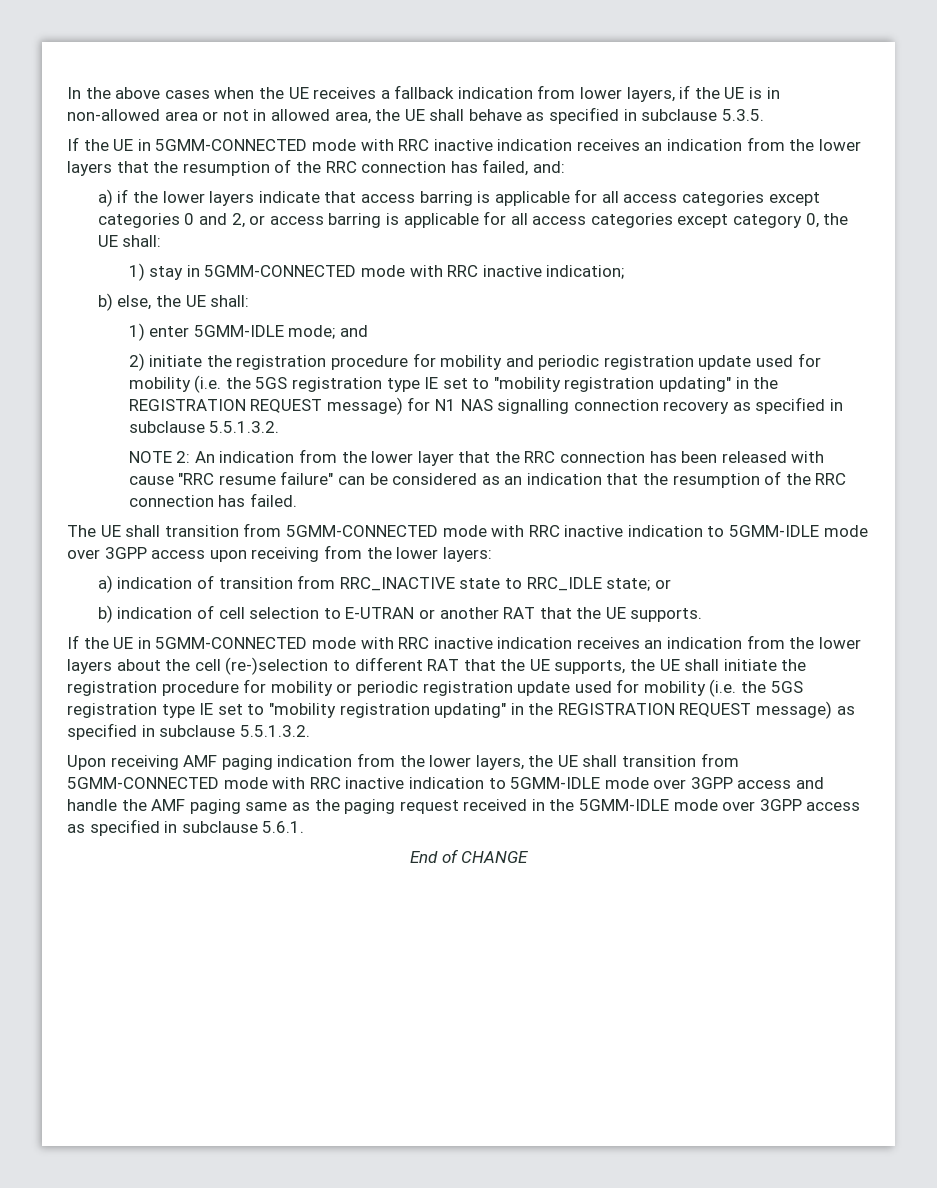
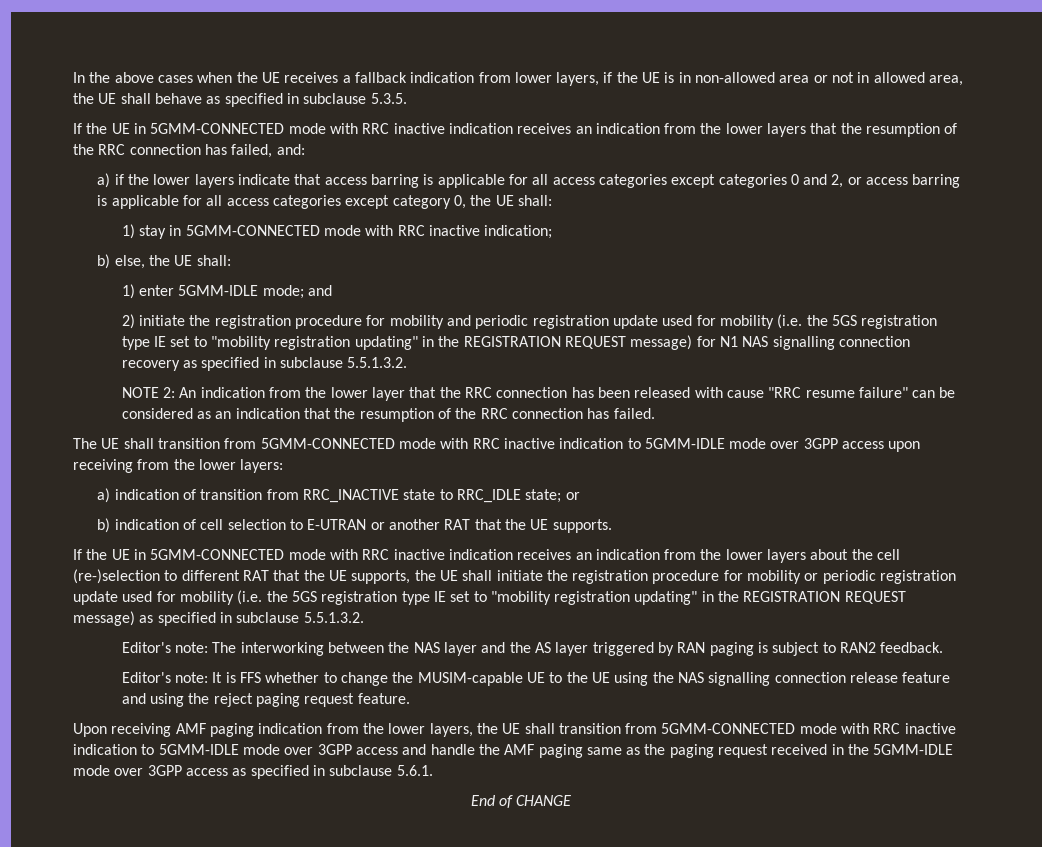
+ Editor's note: The interworking between the NAS layer and the AS layer triggered by RAN paging is subject to RAN2 feedback.
+ Editor's note: It is FFS whether to change the MUSIM-capable UE to the UE using the NAS signalling connection release feature and using the reject paging request feature.

